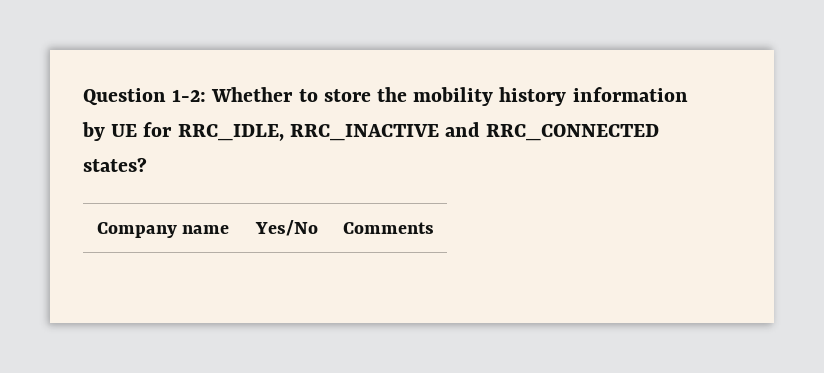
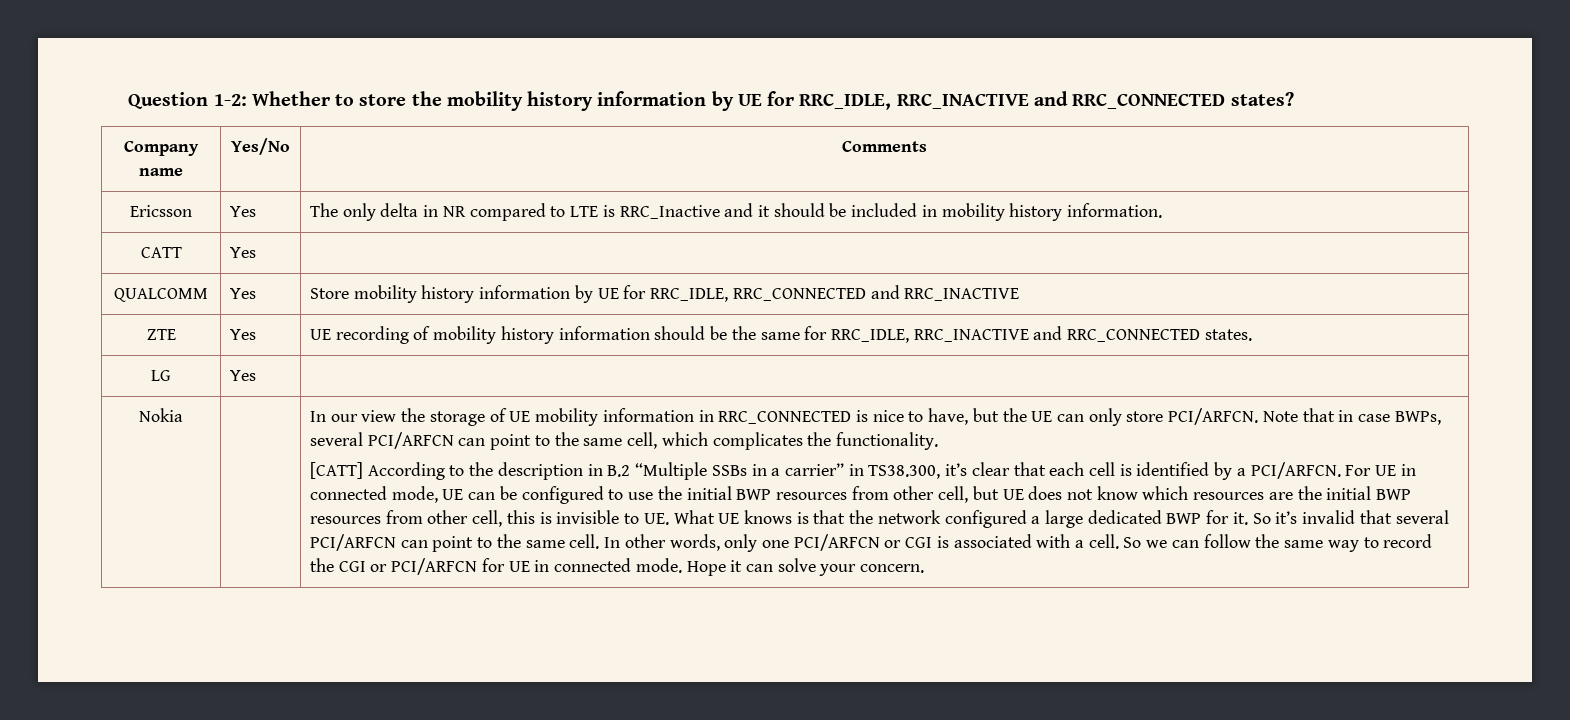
+ Ericsson | Yes | The only delta in NR compared to LTE is RRC_Inactive and it should be included in mobility history information.
+ CATT | Yes |
+ QUALCOMM | Yes | Store mobility history information by UE for RRC_IDLE, RRC_CONNECTED and RRC_INACTIVE
+ ZTE | Yes | UE recording of mobility history information should be the same for RRC_IDLE, RRC_INACTIVE and RRC_CONNECTED states.
+ LG | Yes |
+ Nokia | | In our view the storage of UE mobility information in RRC_CONNECTED is nice to have, but the UE can only store PCI/ARFCN. Note that in case BWPs, several PCI/ARFCN can point to the same cell, which complicates the functionality.
+ [CATT] According to the description in B.2 “Multiple SSBs in a carrier” in TS38.300, it’s clear that each cell is identified by a PCI/ARFCN. For UE in connected mode, UE can be configured to use the initial BWP resources from other cell, but UE does not know which resources are the initial BWP resources from other cell, this is invisible to UE. What UE knows is that the network configured a large dedicated BWP for it. So it’s invalid that several PCI/ARFCN can point to the same cell. In other words, only one PCI/ARFCN or CGI is associated with a cell. So we can follow the same way to record the CGI or PCI/ARFCN for UE in connected mode. Hope it can solve your concern.

